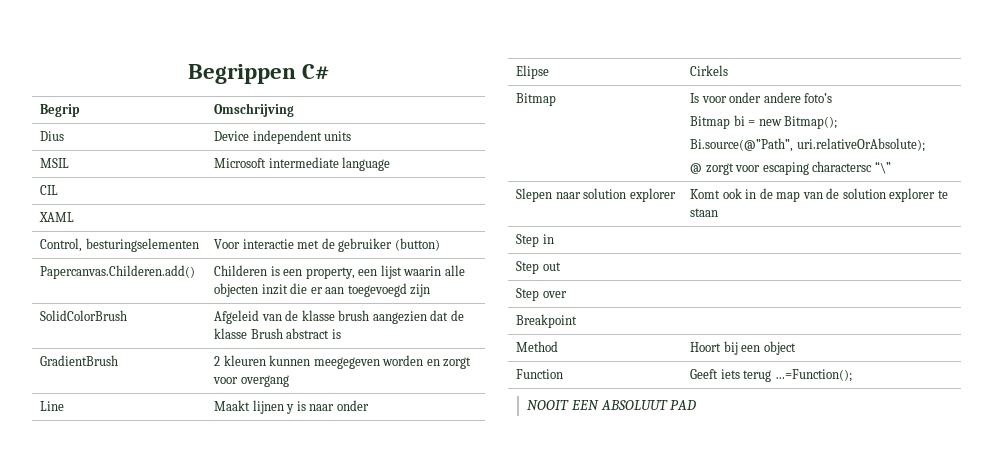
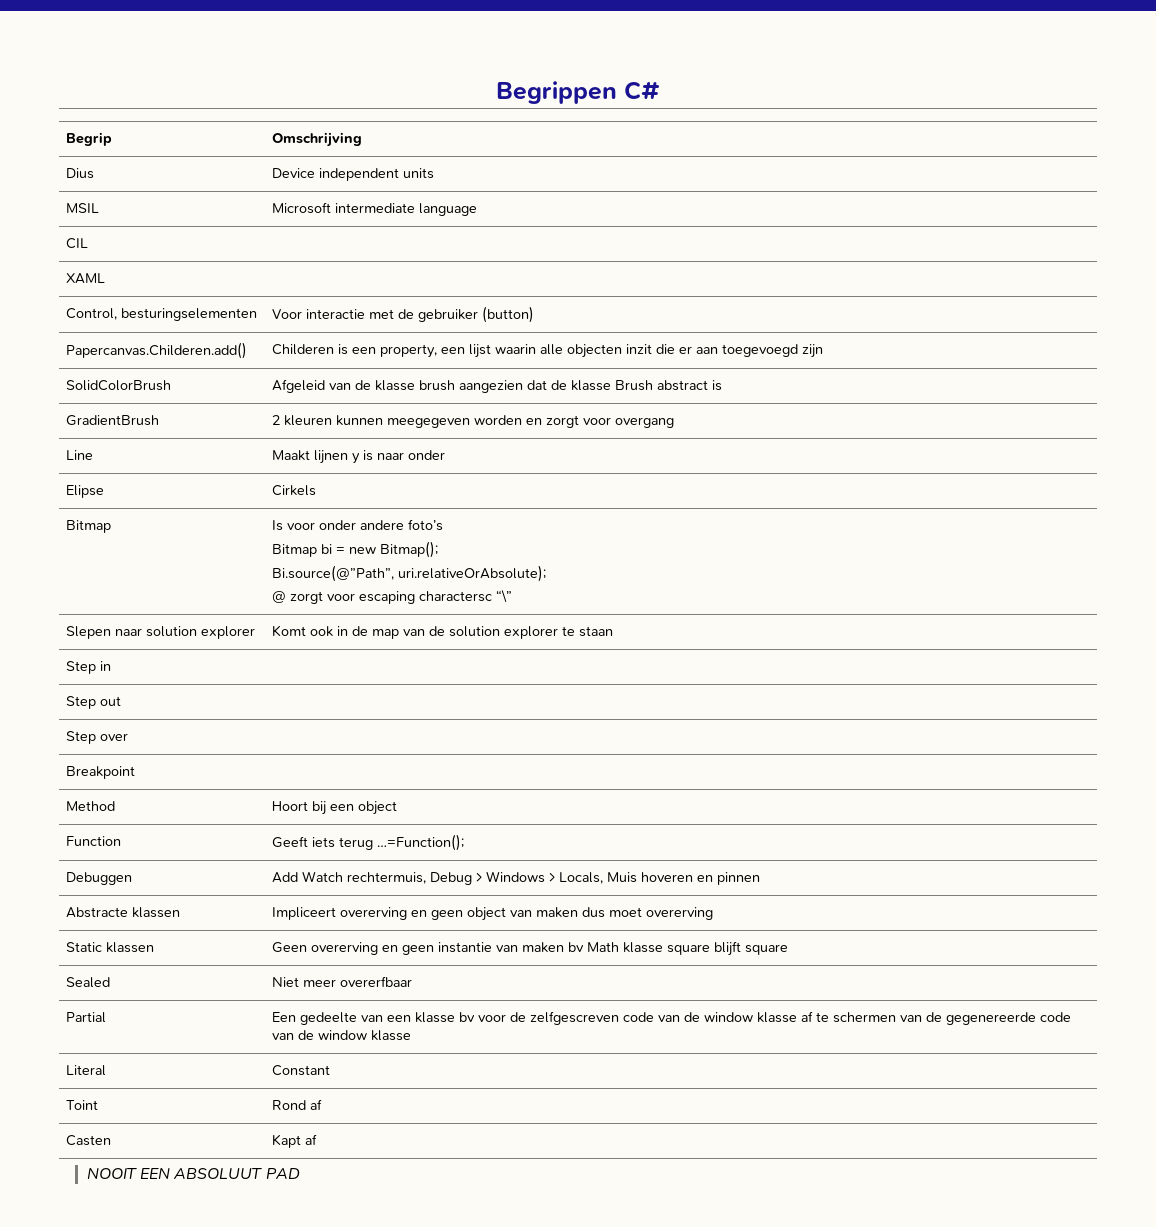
+ Debuggen | Add Watch rechtermuis, Debug > Windows > Locals, Muis hoveren en pinnen
+ Abstracte klassen | Impliceert overerving en geen object van maken dus moet overerving
+ Static klassen | Geen overerving en geen instantie van maken bv Math klasse square blijft square
+ Sealed | Niet meer overerfbaar
+ Partial | Een gedeelte van een klasse bv voor de zelfgescreven code van de window klasse af te schermen van de gegenereerde code van de window klasse
+ Literal | Constant
+ Toint | Rond af
+ Casten | Kapt af

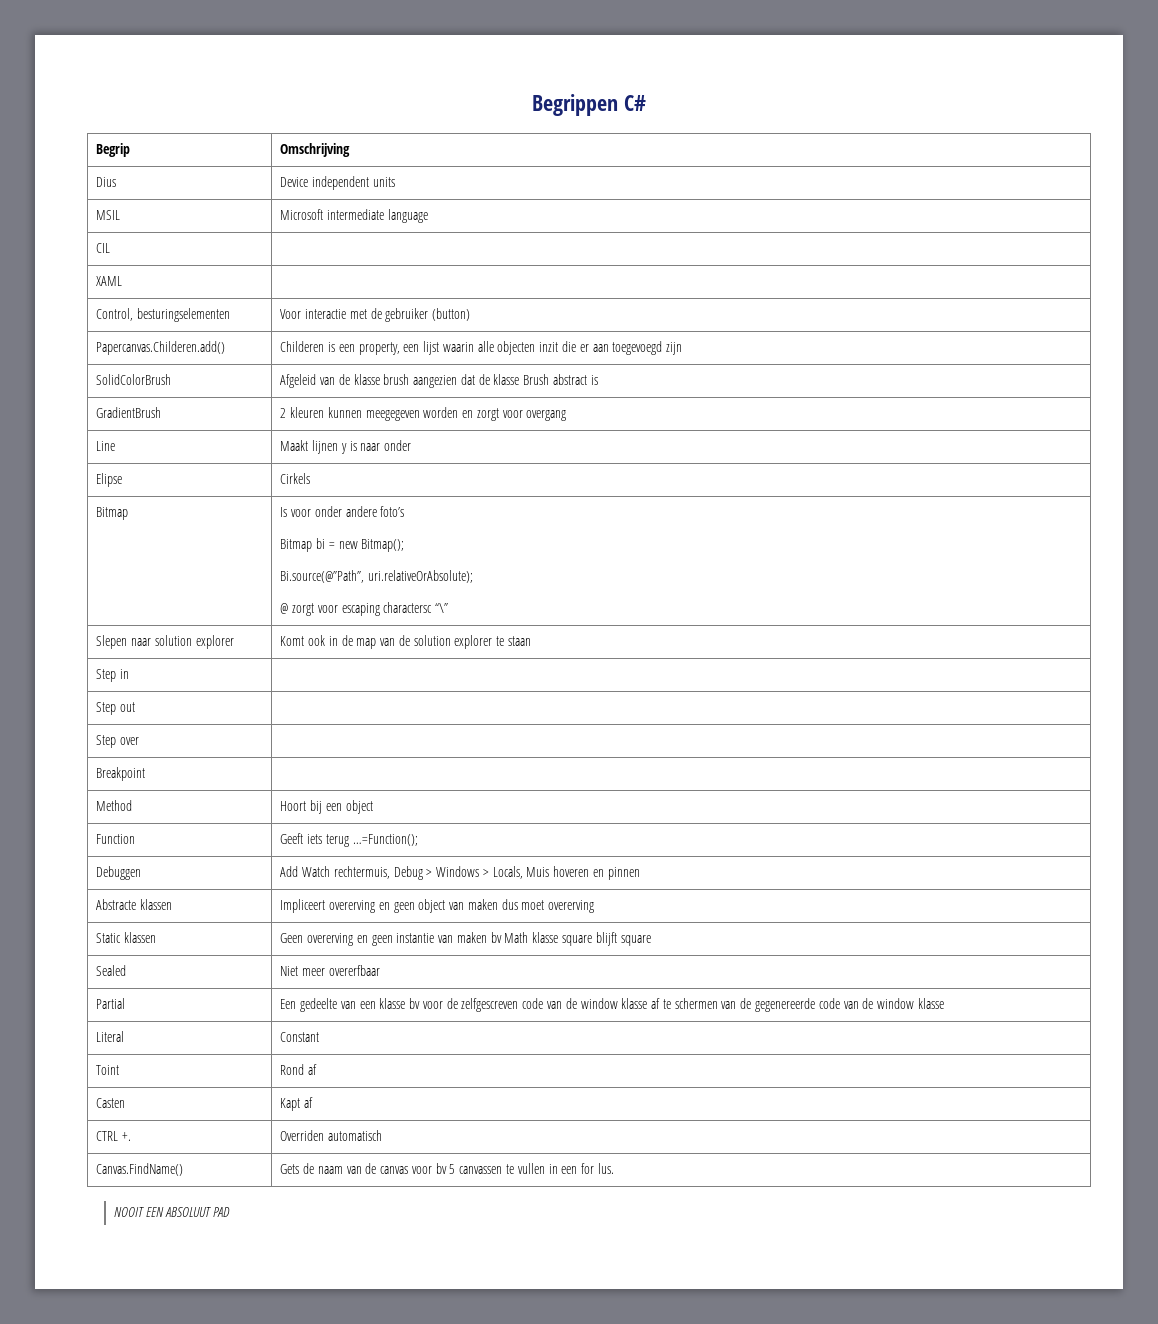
+ CTRL +. | Overriden automatisch
+ Canvas.FindName() | Gets de naam van de canvas voor bv 5 canvassen te vullen in een for lus.

